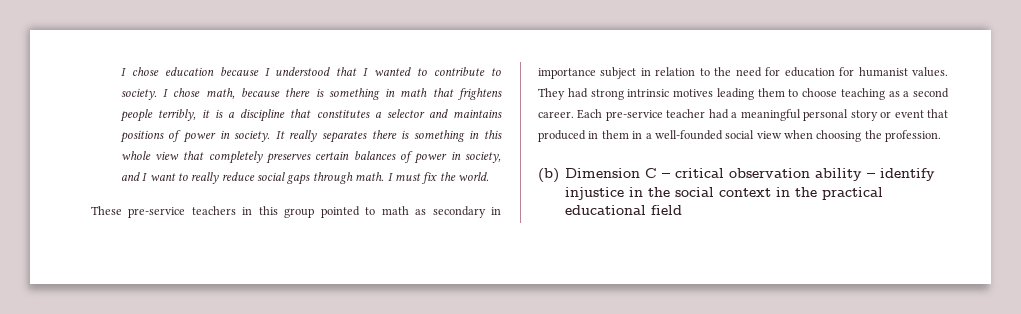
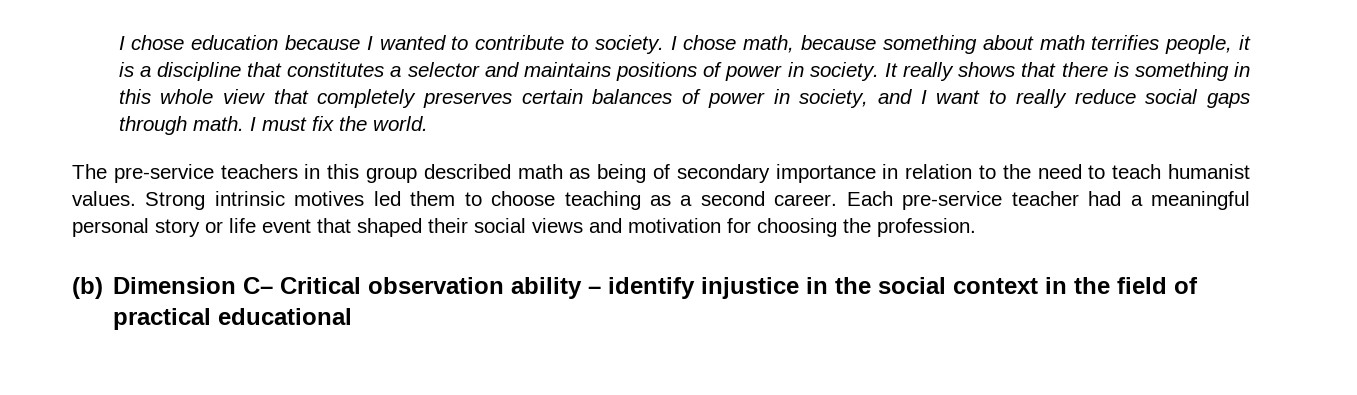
- I chose education because I understood that I wanted to contribute to society.
+ I chose education because I wanted to contribute to society.
- I chose math, because there is something in math that frightens people terribly, it is a discipline that constitutes a selector and maintains positions of power in society.
+ I chose math, because something about math terrifies people, it is a discipline that constitutes a selector and maintains positions of power in society.
- It really separates there is something in this whole view that completely preserves certain balances of power in society, and I want to really reduce social gaps through math.
+ It really shows that there is something in this whole view that completely preserves certain balances of power in society, and I want to really reduce social gaps through math.
- These pre-service teachers in this group pointed to math as secondary in importance subject in relation to the need for education for humanist values. They had strong intrinsic motives leading them to choose teaching as a second career.
+ The pre-service teachers in this group described math as being of secondary importance in relation to the need to teach humanist values. Strong intrinsic motives led them to choose teaching as a second career.
- Each pre-service teacher had a meaningful personal story or event that produced in them in a well-founded social view when choosing the profession.
+ Each pre-service teacher had a meaningful personal story or life event that shaped their social views and motivation for choosing the profession.
- (b) Dimension C – critical observation ability – identify injustice in the social context in the practical educational field
+ (b) Dimension C– Critical observation ability – identify injustice in the social context in the field of practical educational

